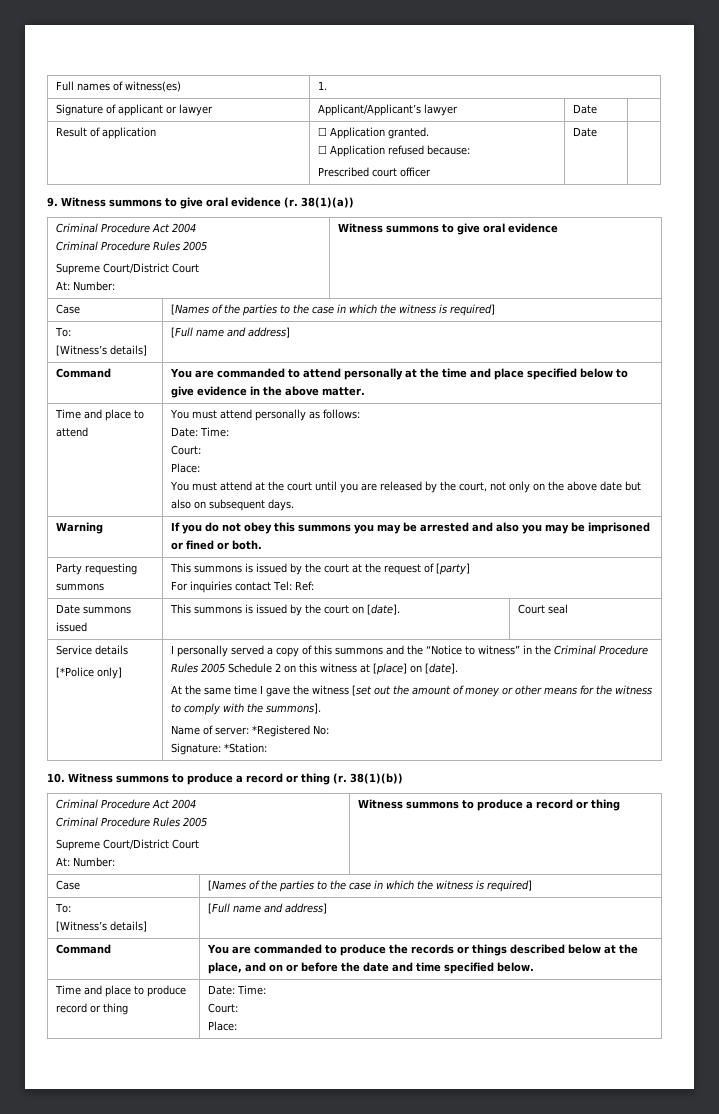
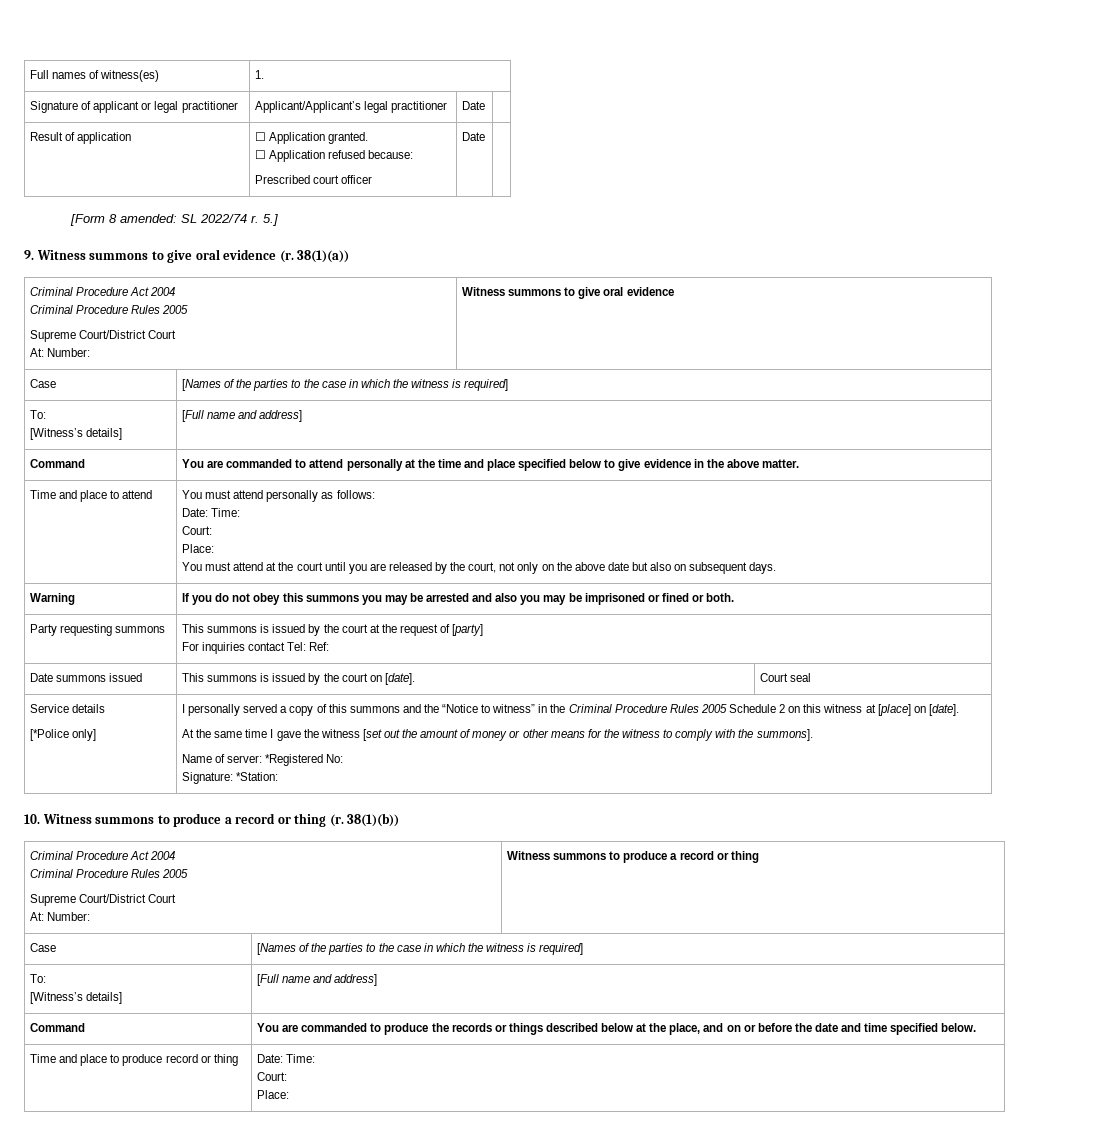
- Signature of applicant or lawyer | Applicant/Applicant’s lawyer | Date |
+ Signature of applicant or legal practitioner | Applicant/Applicant’s legal practitioner | Date |
+ [Form 8 amended: SL 2022/74 r. 5.]

